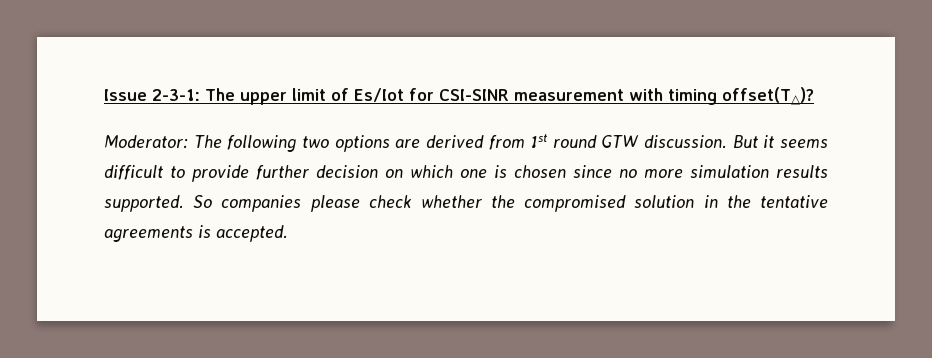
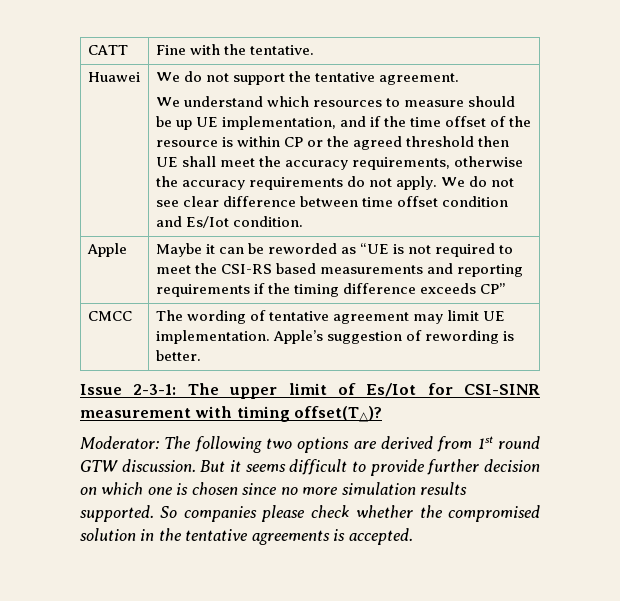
+ CATT | Fine with the tentative.
+ Huawei | We do not support the tentative agreement.
+ We understand which resources to measure should be up UE implementation, and if the time offset of the resource is within CP or the agreed threshold then UE shall meet the accuracy requirements, otherwise the accuracy requirements do not apply. We do not see clear difference between time offset condition and Es/Iot condition.
+ Apple | Maybe it can be reworded as “UE is not required to meet the CSI-RS based measurements and reporting requirements if the timing difference exceeds CP”
+ CMCC | The wording of tentative agreement may limit UE implementation. Apple’s suggestion of rewording is better.

